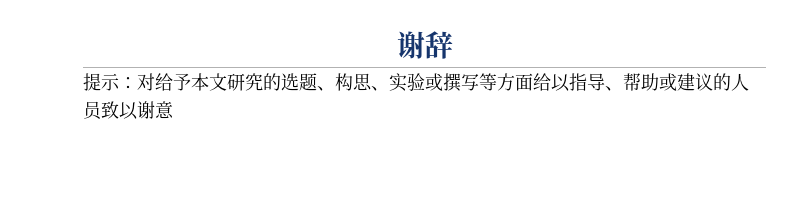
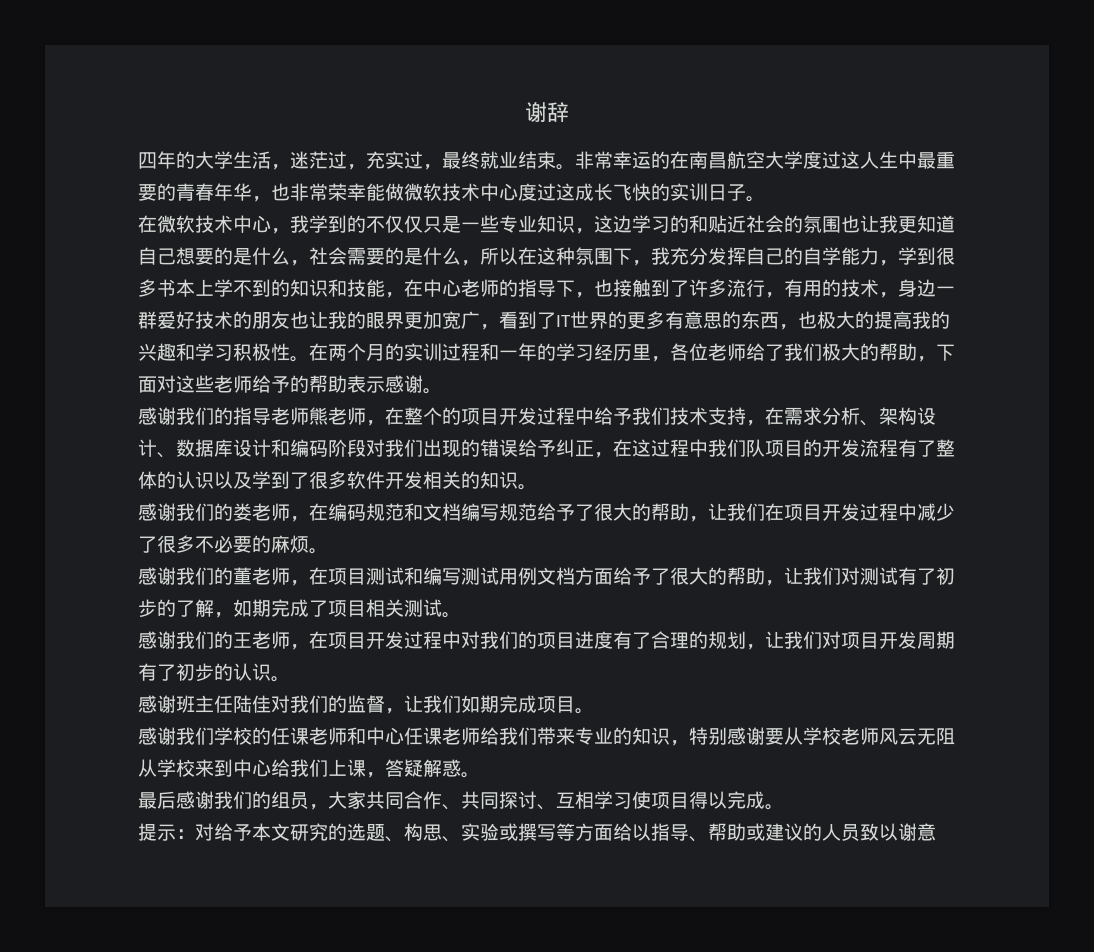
+ 四年的大学生活，迷茫过，充实过，最终就业结束。非常幸运的在南昌航空大学度过这人生中最重要的青春年华，也非常荣幸能做微软技术中心度过这成长飞快的实训日子。
+ 在微软技术中心，我学到的不仅仅只是一些专业知识，这边学习的和贴近社会的氛围也让我更知道自己想要的是什么，社会需要的是什么，所以在这种氛围下，我充分发挥自己的自学能力，学到很多书本上学不到的知识和技能，在中心老师的指导下，也接触到了许多流行，有用的技术，身边一群爱好技术的朋友也让我的眼界更加宽广，看到了IT世界的更多有意思的东西，也极大的提高我的兴趣和学习积极性。在两个月的实训过程和一年的学习经历里，各位老师给了我们极大的帮助，下面对这些老师给予的帮助表示感谢。
+ 感谢我们的指导老师熊老师，在整个的项目开发过程中给予我们技术支持，在需求分析、架构设计、数据库设计和编码阶段对我们出现的错误给予纠正，在这过程中我们队项目的开发流程有了整体的认识以及学到了很多软件开发相关的知识。
+ 感谢我们的娄老师，在编码规范和文档编写规范给予了很大的帮助，让我们在项目开发过程中减少了很多不必要的麻烦。
+ 感谢我们的董老师，在项目测试和编写测试用例文档方面给予了很大的帮助，让我们对测试有了初步的了解，如期完成了项目相关测试。
+ 感谢我们的王老师，在项目开发过程中对我们的项目进度有了合理的规划，让我们对项目开发周期有了初步的认识。
+ 感谢班主任陆佳对我们的监督，让我们如期完成项目。
+ 感谢我们学校的任课老师和中心任课老师给我们带来专业的知识，特别感谢要从学校老师风云无阻从学校来到中心给我们上课，答疑解惑。
+ 最后感谢我们的组员，大家共同合作、共同探讨、互相学习使项目得以完成。

